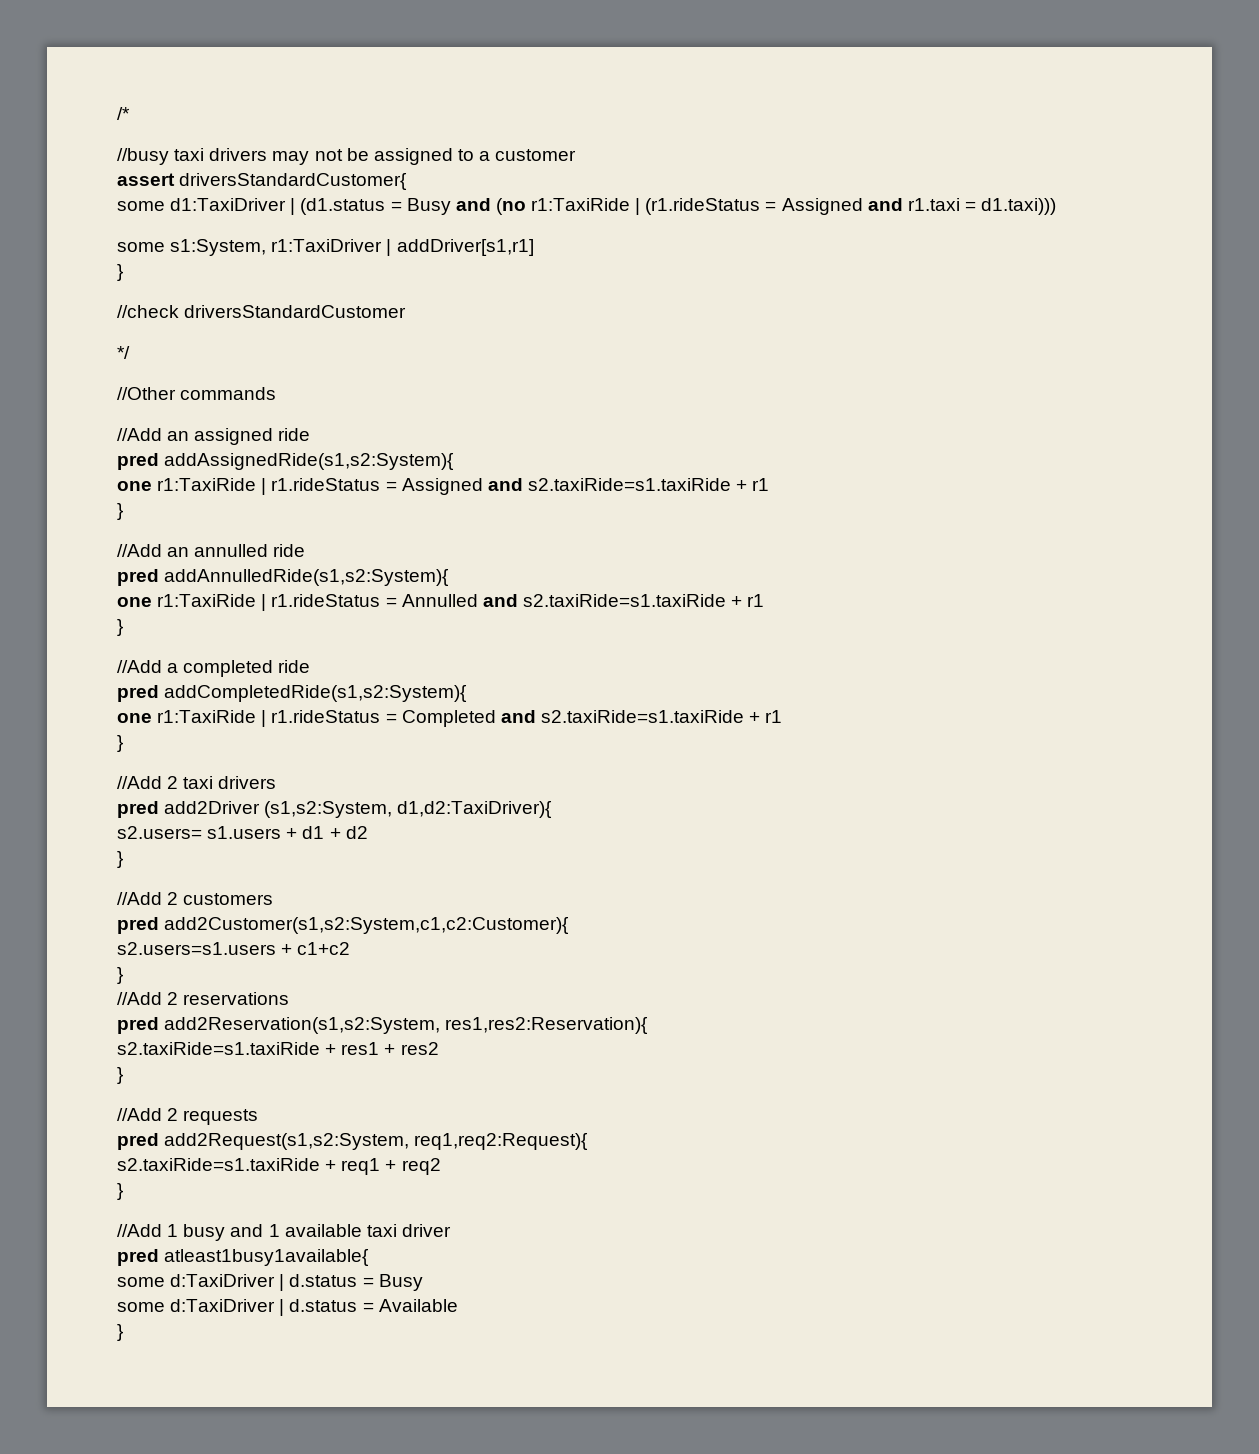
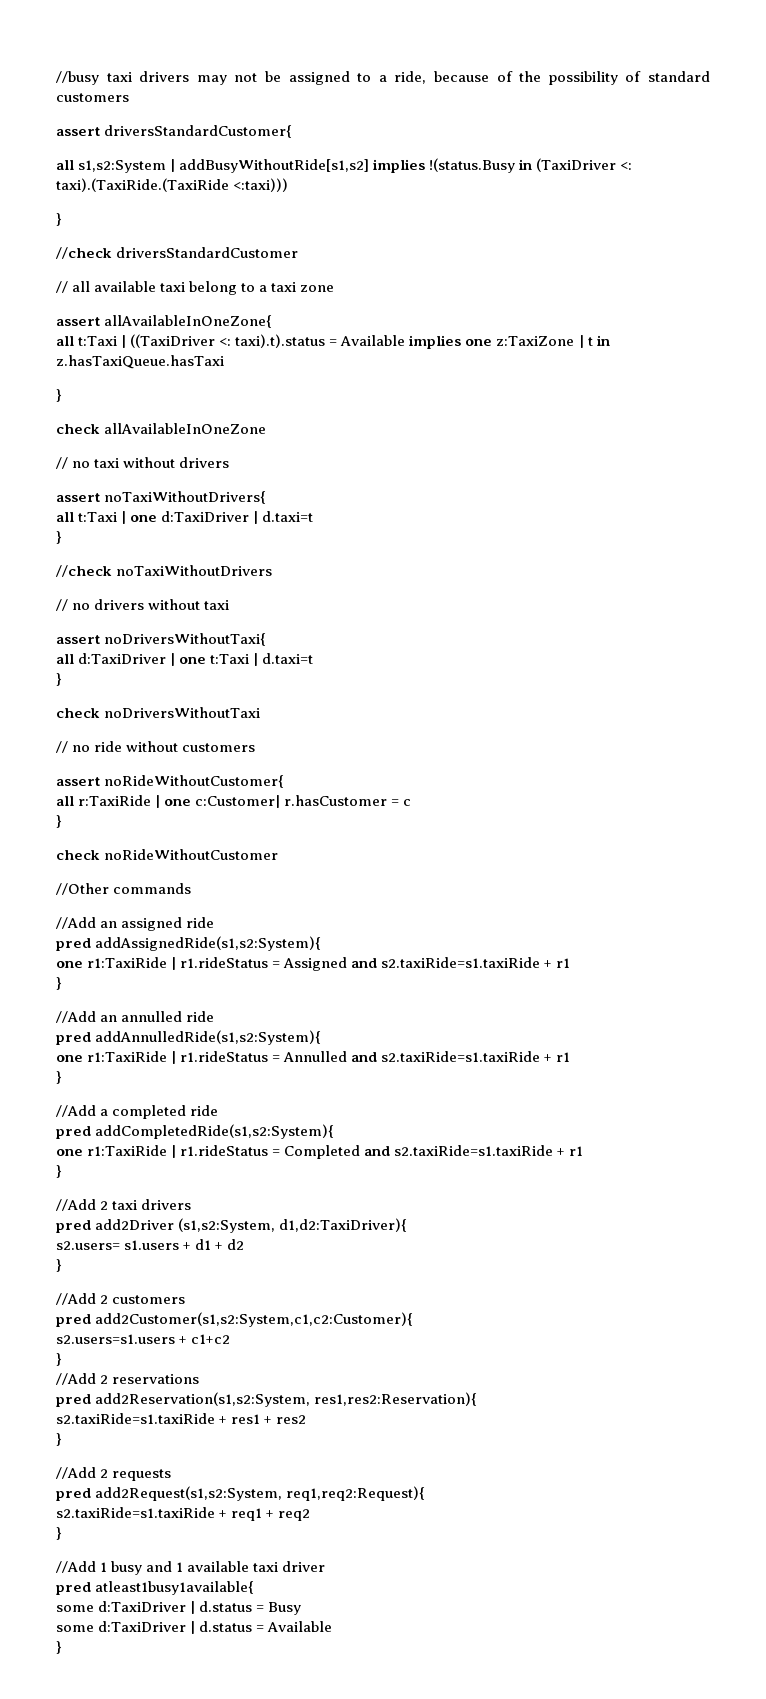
- /*
- //busy taxi drivers may not be assigned to a customer
+ //busy taxi drivers may not be assigned to a ride, because of the possibility of standard customers
  assert driversStandardCustomer{
- some d1:TaxiDriver | (d1.status = Busy and (no r1:TaxiRide | (r1.rideStatus = Assigned and r1.taxi = d1.taxi)))
- some s1:System, r1:TaxiDriver | addDriver[s1,r1]
+ all s1,s2:System | addBusyWithoutRide[s1,s2] implies !(status.Busy in (TaxiDriver <: taxi).(TaxiRide.(TaxiRide <:taxi)))
  }
  //check driversStandardCustomer
- */
+ // all available taxi belong to a taxi zone
+ assert allAvailableInOneZone{
+ all t:Taxi | ((TaxiDriver <: taxi).t).status = Available implies one z:TaxiZone | t in z.hasTaxiQueue.hasTaxi
+ }
+ check allAvailableInOneZone
+ // no taxi without drivers
+ assert noTaxiWithoutDrivers{
+ all t:Taxi | one d:TaxiDriver | d.taxi=t
+ }
+ //check noTaxiWithoutDrivers
+ // no drivers without taxi
+ assert noDriversWithoutTaxi{
+ all d:TaxiDriver | one t:Taxi | d.taxi=t
+ }
+ check noDriversWithoutTaxi
+ // no ride without customers
+ assert noRideWithoutCustomer{
+ all r:TaxiRide | one c:Customer| r.hasCustomer = c
+ }
+ check noRideWithoutCustomer

